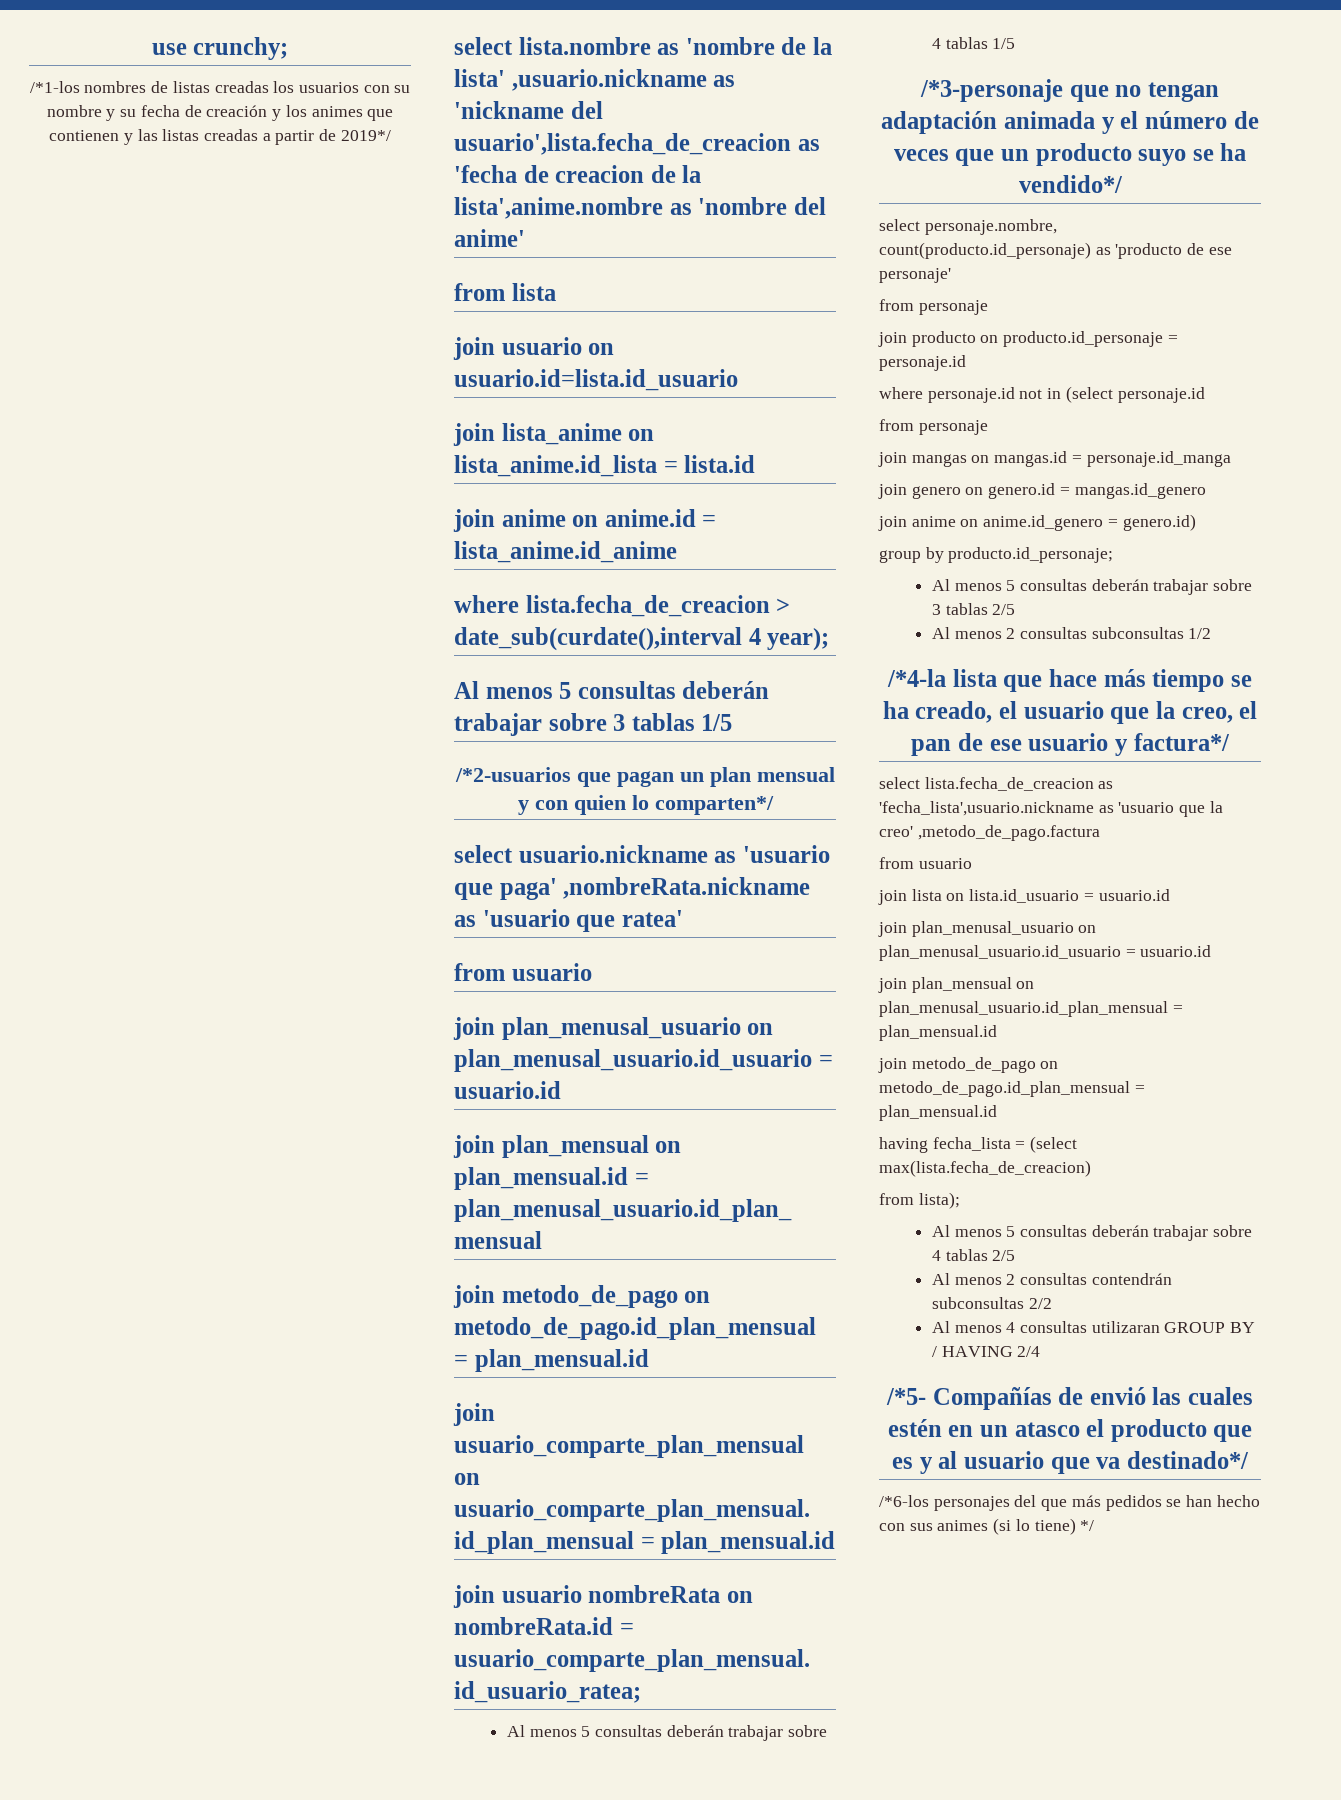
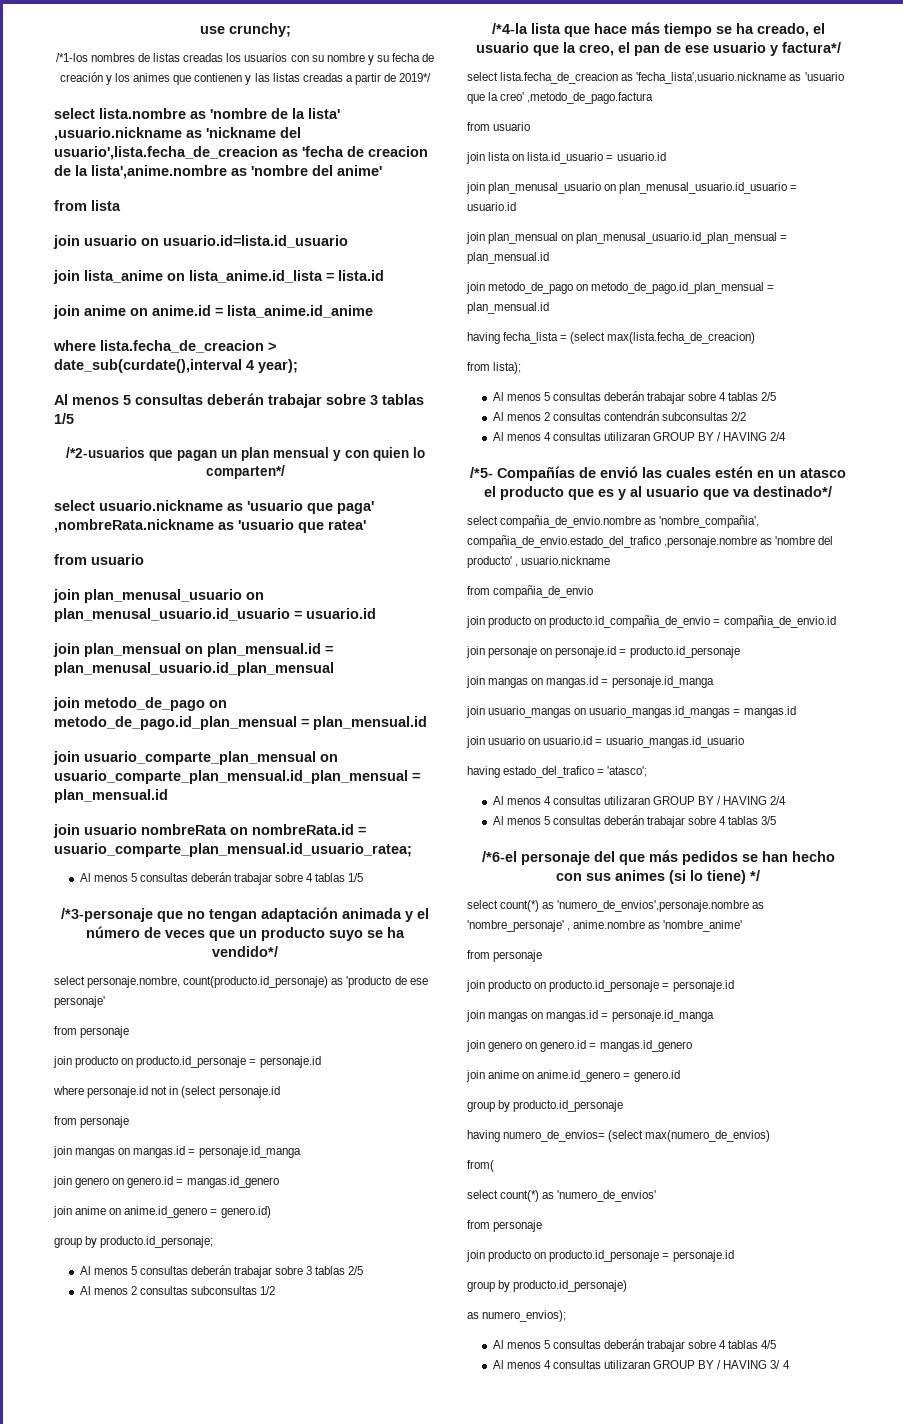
- /*6-los personajes del que más pedidos se han hecho con sus animes (si lo tiene) */
+ select compañia_de_envio.nombre as 'nombre_compañia', compañia_de_envio.estado_del_trafico ,personaje.nombre as 'nombre del producto' , usuario.nickname
+ from compañia_de_envio
+ join producto on producto.id_compañia_de_envio = compañia_de_envio.id
+ join personaje on personaje.id = producto.id_personaje
+ join mangas on mangas.id = personaje.id_manga
+ join usuario_mangas on usuario_mangas.id_mangas = mangas.id
+ join usuario on usuario.id = usuario_mangas.id_usuario
+ having estado_del_trafico = 'atasco';
+ Al menos 4 consultas utilizaran GROUP BY / HAVING 2/4
+ Al menos 5 consultas deberán trabajar sobre 4 tablas 3/5
+ /*6-el personaje del que más pedidos se han hecho con sus animes (si lo tiene) */
+ select count(*) as 'numero_de_envios',personaje.nombre as 'nombre_personaje' , anime.nombre as 'nombre_anime'
+ from personaje
+ join producto on producto.id_personaje = personaje.id
+ join mangas on mangas.id = personaje.id_manga
+ join genero on genero.id = mangas.id_genero
+ join anime on anime.id_genero = genero.id
+ group by producto.id_personaje
+ having numero_de_envios= (select max(numero_de_envios)
+ from(
+ select count(*) as 'numero_de_envios'
+ from personaje
+ join producto on producto.id_personaje = personaje.id
+ group by producto.id_personaje)
+ as numero_envios);
+ Al menos 5 consultas deberán trabajar sobre 4 tablas 4/5
+ Al menos 4 consultas utilizaran GROUP BY / HAVING 3/ 4

